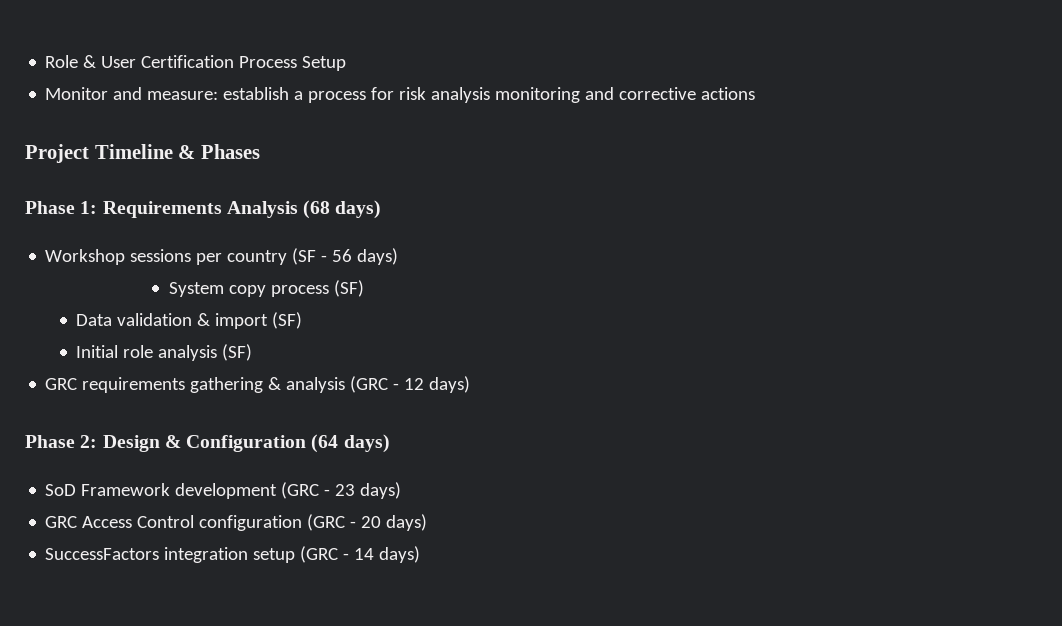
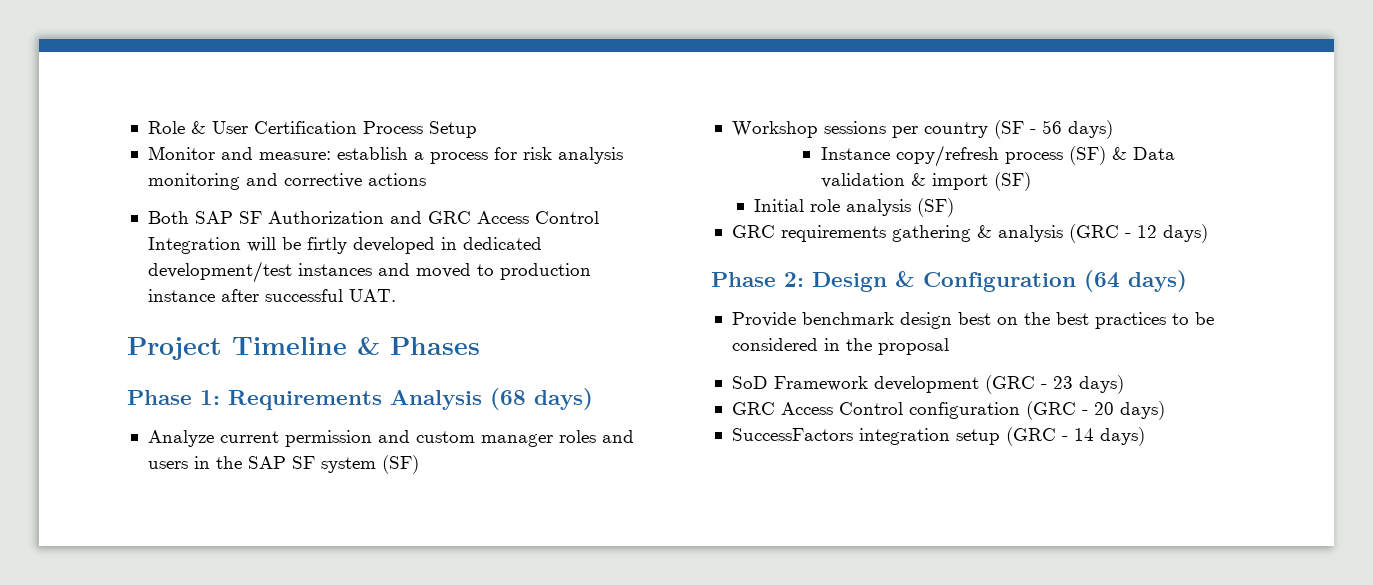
+ Both SAP SF Authorization and GRC Access Control Integration will be firtly developed in dedicated development/test instances and moved to production instance after successful UAT.
+ Analyze current permission and custom manager roles and users in the SAP SF system (SF)
- System copy process (SF)
- Data validation & import (SF)
+ Instance copy/refresh process (SF) & Data validation & import (SF)
+ Provide benchmark design best on the best practices to be considered in the proposal

